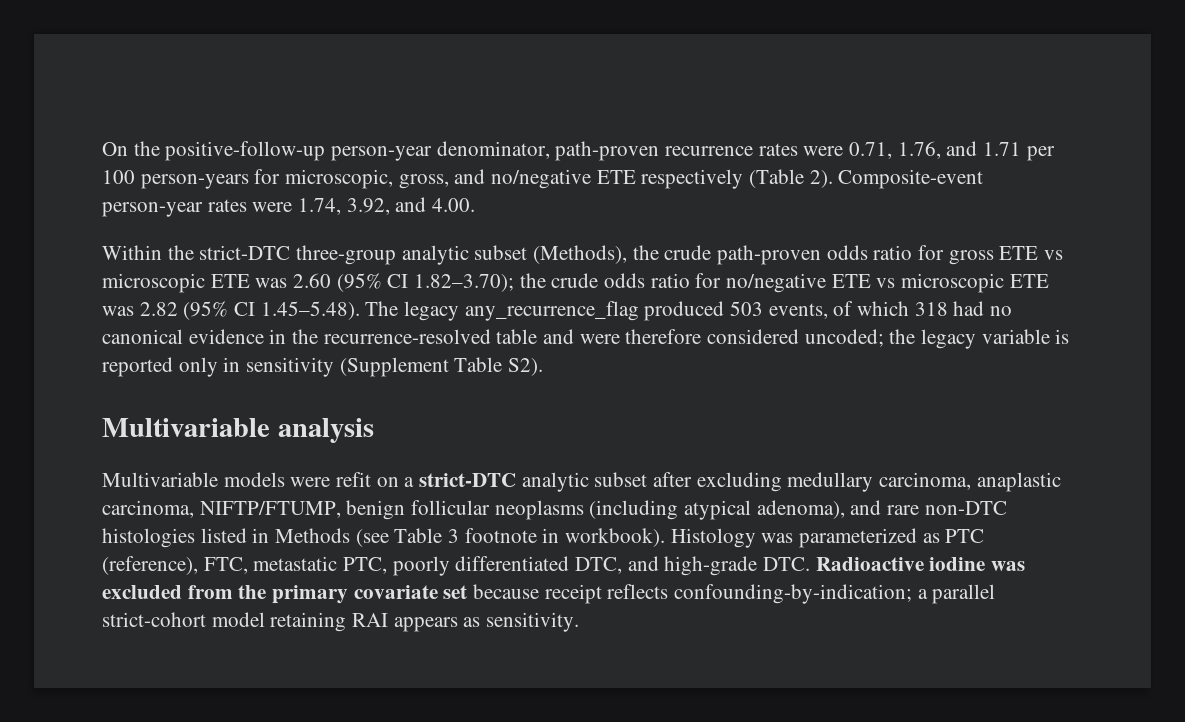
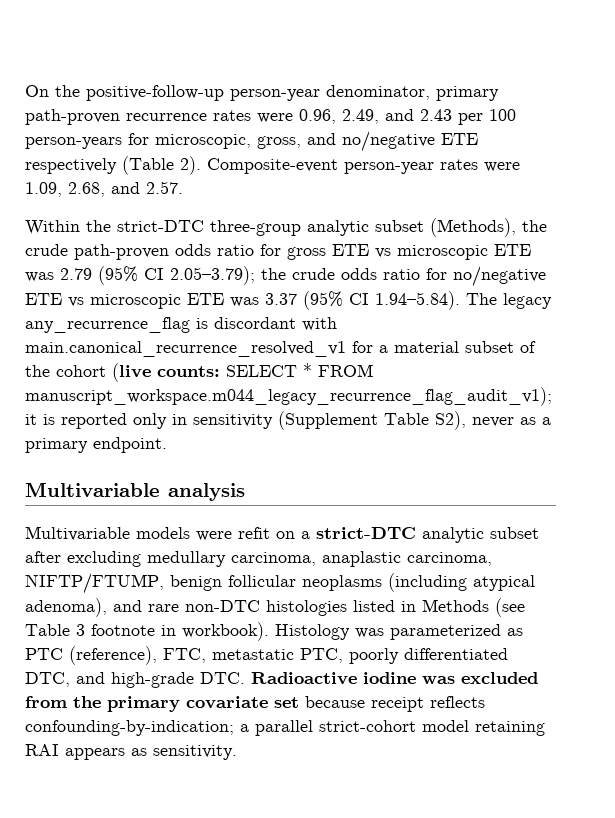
- On the positive-follow-up person-year denominator, path-proven recurrence rates were 0.71, 1.76, and 1.71 per 100 person-years for microscopic, gross, and no/negative ETE respectively (Table 2).
+ On the positive-follow-up person-year denominator, primary path-proven recurrence rates were 0.96, 2.49, and 2.43 per 100 person-years for microscopic, gross, and no/negative ETE respectively (Table 2).
- Composite-event person-year rates were 1.74, 3.92, and 4.00.
+ Composite-event person-year rates were 1.09, 2.68, and 2.57.
- Within the strict-DTC three-group analytic subset (Methods), the crude path-proven odds ratio for gross ETE vs microscopic ETE was 2.60 (95% CI 1.82–3.70); the crude odds ratio for no/negative ETE vs microscopic ETE was 2.82 (95% CI 1.45–5.48). The legacy any_recurrence_flag produced 503 events, of which 318 had no canonical evidence in the recurrence-resolved table and were therefore considered uncoded; the legacy variable is reported only in sensitivity (Supplement Table S2).
+ Within the strict-DTC three-group analytic subset (Methods), the crude path-proven odds ratio for gross ETE vs microscopic ETE was 2.79 (95% CI 2.05–3.79); the crude odds ratio for no/negative ETE vs microscopic ETE was 3.37 (95% CI 1.94–5.84). The legacy any_recurrence_flag is discordant with main.canonical_recurrence_resolved_v1 for a material subset of the cohort (live counts: SELECT * FROM manuscript_workspace.m044_legacy_recurrence_flag_audit_v1); it is reported only in sensitivity (Supplement Table S2), never as a primary endpoint.

